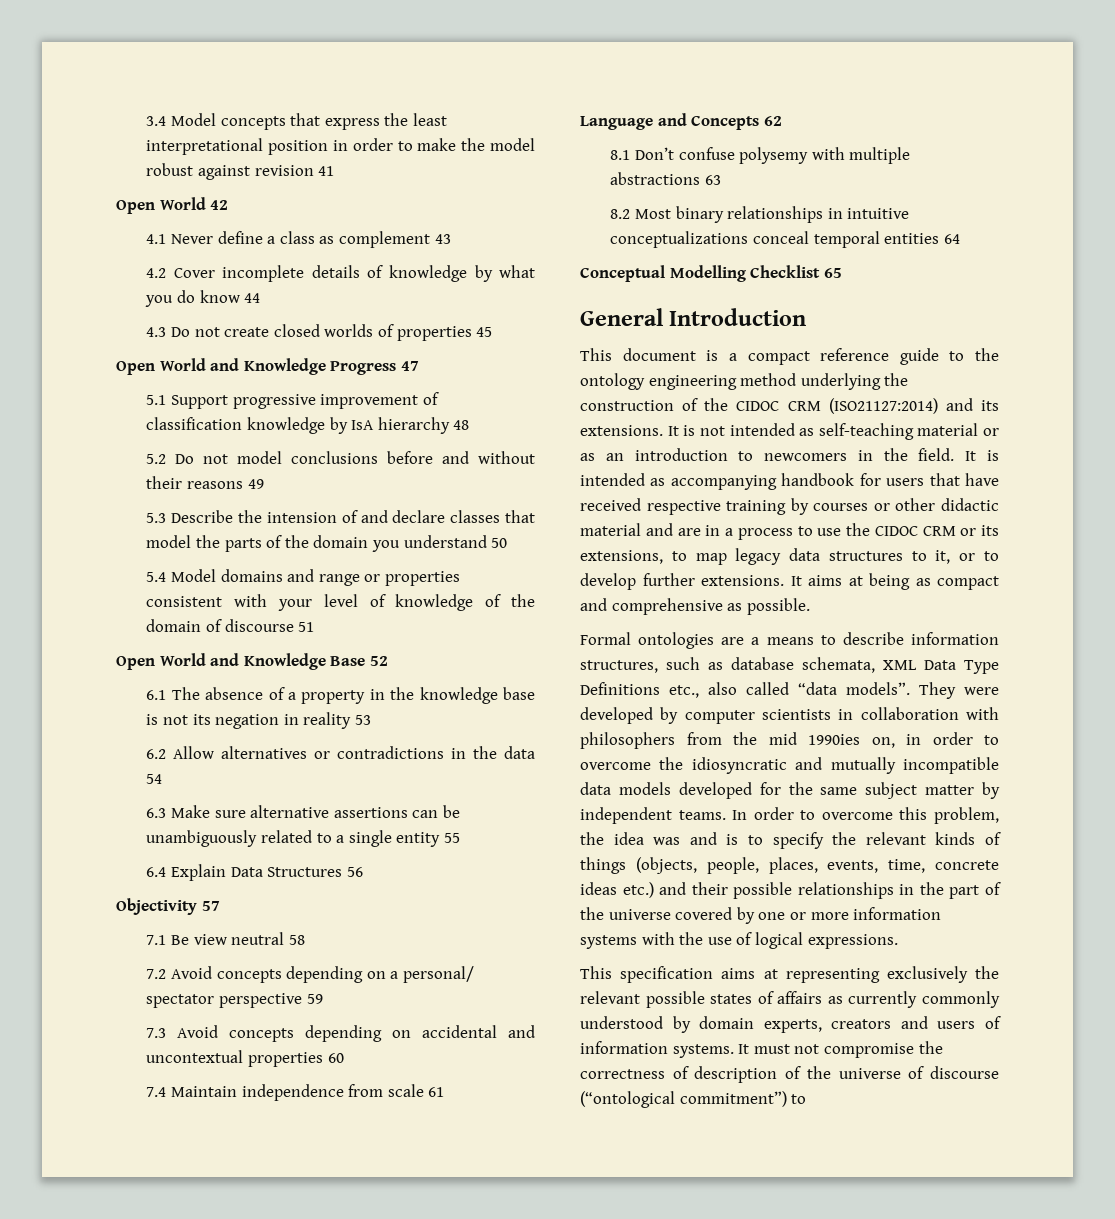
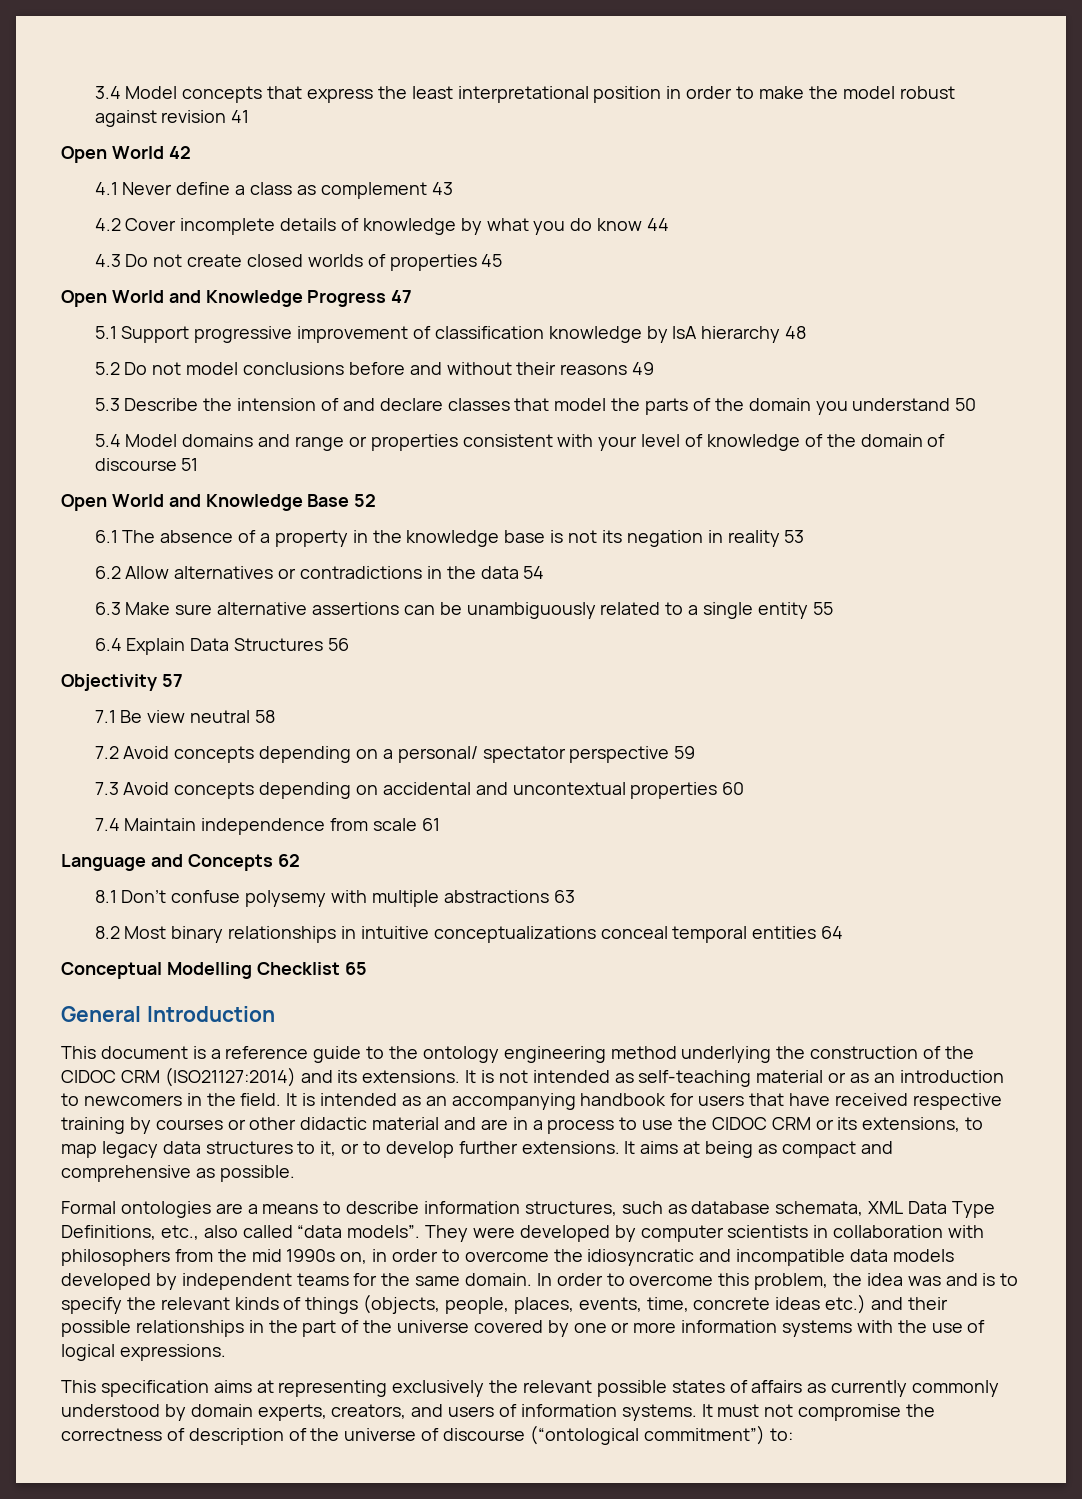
- This document is a compact reference guide to the ontology engineering method underlying the construction of the CIDOC CRM (ISO21127:2014) and its extensions.
+ This document is a reference guide to the ontology engineering method underlying the construction of the CIDOC CRM (ISO21127:2014) and its extensions.
- It is intended as accompanying handbook for users that have received respective training by courses or other didactic material and are in a process to use the CIDOC CRM or its extensions, to map legacy data structures to it, or to develop further extensions.
+ It is intended as an accompanying handbook for users that have received respective training by courses or other didactic material and are in a process to use the CIDOC CRM or its extensions, to map legacy data structures to it, or to develop further extensions.
- Formal ontologies are a means to describe information structures, such as database schemata, XML Data Type Definitions etc., also called “data models”.
+ Formal ontologies are a means to describe information structures, such as database schemata, XML Data Type Definitions, etc., also called “data models”.
- They were developed by computer scientists in collaboration with philosophers from the mid 1990ies on, in order to overcome the idiosyncratic and mutually incompatible data models developed for the same subject matter by independent teams.
+ They were developed by computer scientists in collaboration with philosophers from the mid 1990s on, in order to overcome the idiosyncratic and incompatible data models developed by independent teams for the same domain.
- This specification aims at representing exclusively the relevant possible states of affairs as currently commonly understood by domain experts, creators and users of information systems.
+ This specification aims at representing exclusively the relevant possible states of affairs as currently commonly understood by domain experts, creators, and users of information systems.
- It must not compromise the correctness of description of the universe of discourse (“ontological commitment”) to
+ It must not compromise the correctness of description of the universe of discourse (“ontological commitment”) to:

